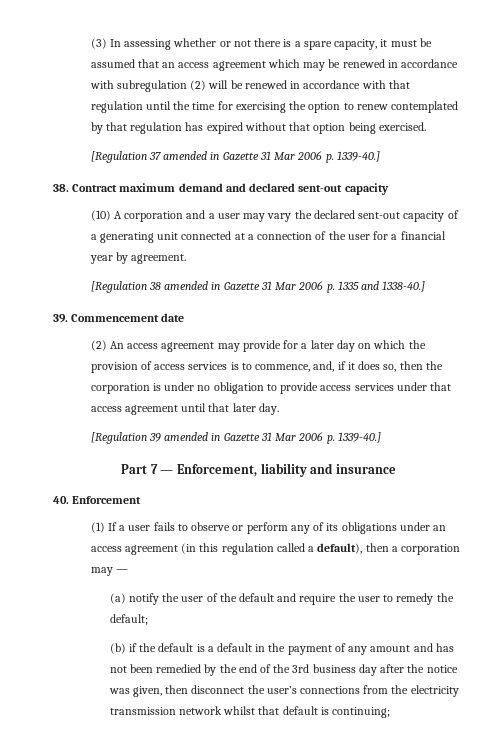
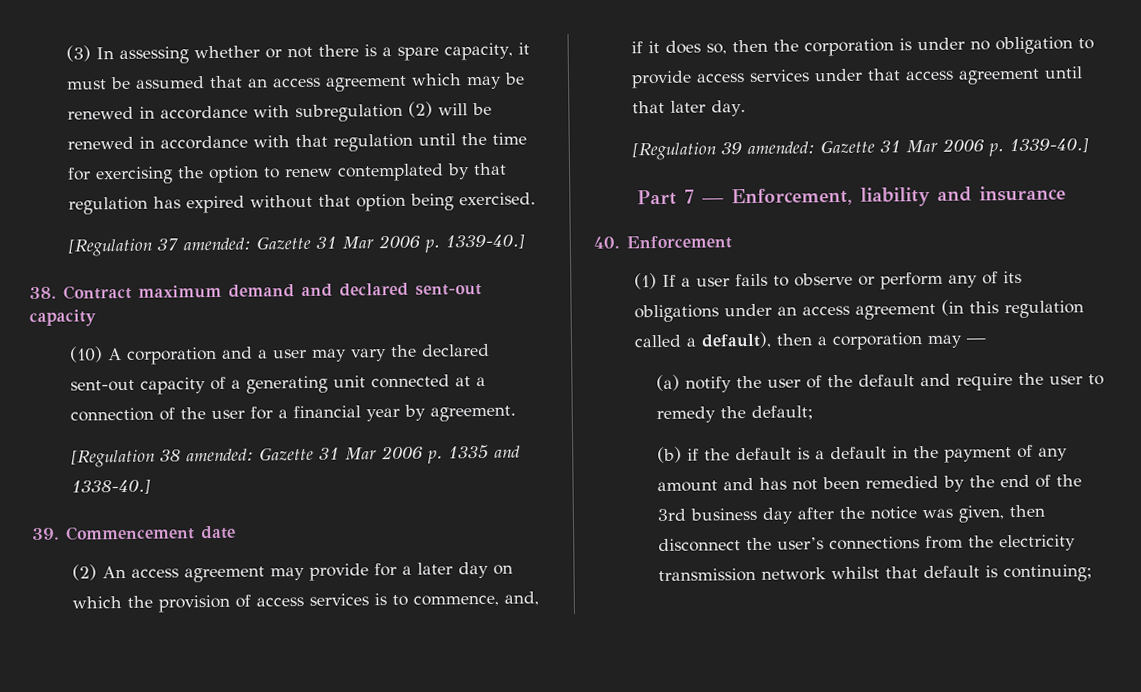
- [Regulation 37 amended in Gazette 31 Mar 2006 p. 1339-40.]
+ [Regulation 37 amended: Gazette 31 Mar 2006 p. 1339-40.]
- [Regulation 38 amended in Gazette 31 Mar 2006 p. 1335 and 1338-40.]
+ [Regulation 38 amended: Gazette 31 Mar 2006 p. 1335 and 1338-40.]
- [Regulation 39 amended in Gazette 31 Mar 2006 p. 1339-40.]
+ [Regulation 39 amended: Gazette 31 Mar 2006 p. 1339-40.]

